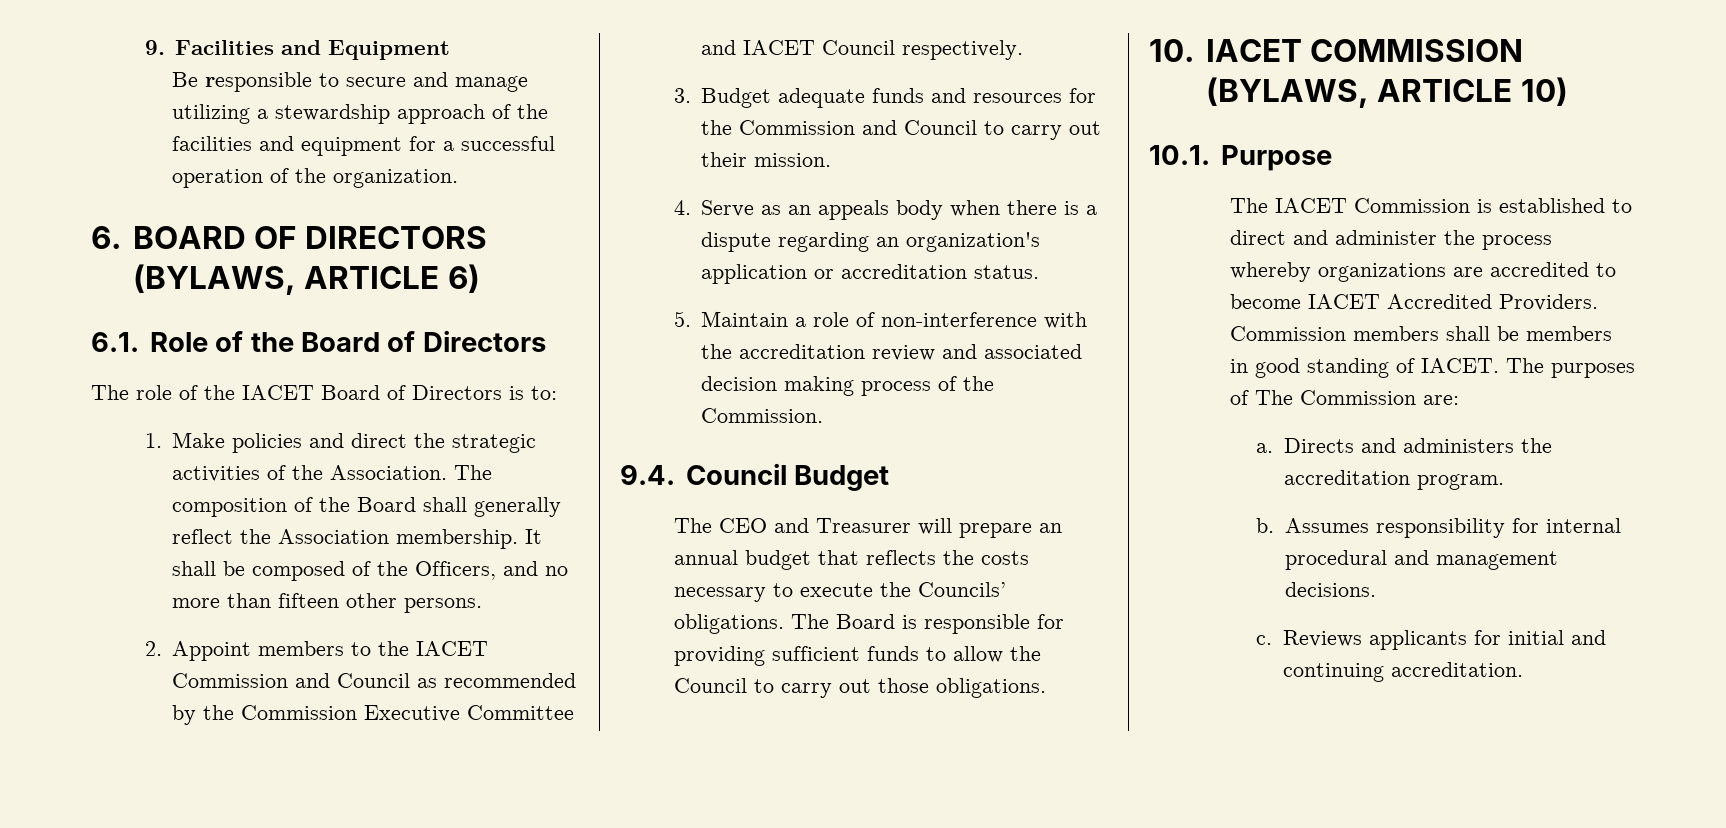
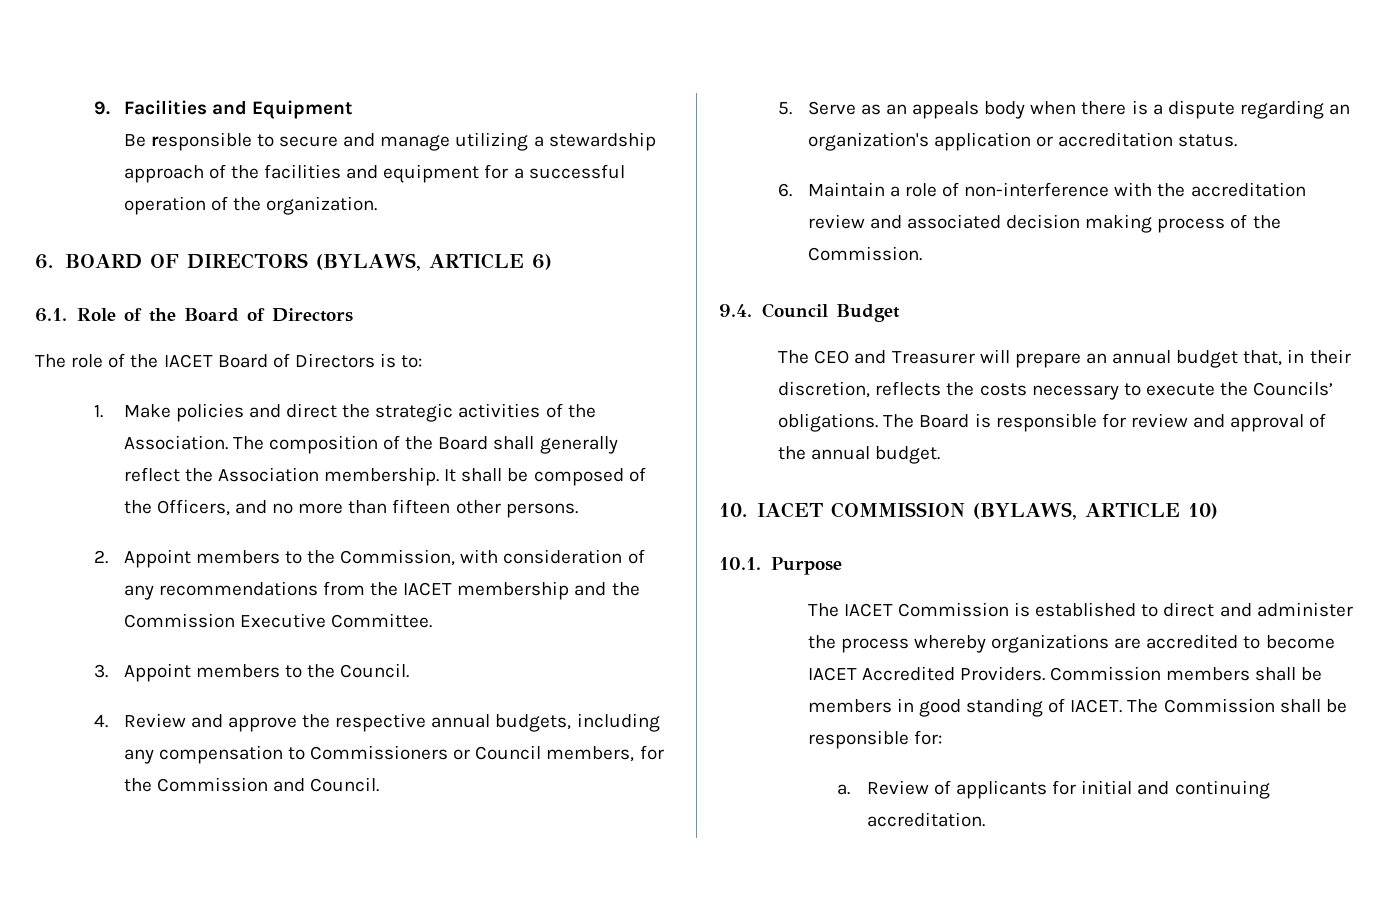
- 2. Appoint members to the IACET Commission and Council as recommended by the Commission Executive Committee and IACET Council respectively.
- 3. Budget adequate funds and resources for the Commission and Council to carry out their mission.
- 4. Serve as an appeals body when there is a dispute regarding an organization's application or accreditation status.
+ 2. Appoint members to the Commission, with consideration of any recommendations from the IACET membership and the Commission Executive Committee.
+ 3. Appoint members to the Council.
+ 4. Review and approve the respective annual budgets, including any compensation to Commissioners or Council members, for the Commission and Council.
+ 5. Serve as an appeals body when there is a dispute regarding an organization's application or accreditation status.
- 5. Maintain a role of non-interference with the accreditation review and associated decision making process of the Commission.
+ 6. Maintain a role of non-interference with the accreditation review and associated decision making process of the Commission.
- The CEO and Treasurer will prepare an annual budget that reflects the costs necessary to execute the Councils’ obligations.
+ The CEO and Treasurer will prepare an annual budget that, in their discretion, reflects the costs necessary to execute the Councils’ obligations.
- The Board is responsible for providing sufficient funds to allow the Council to carry out those obligations.
+ The Board is responsible for review and approval of the annual budget.
- The purposes of The Commission are:
- a. Directs and administers the accreditation program.
- b. Assumes responsibility for internal procedural and management decisions.
- c. Reviews applicants for initial and continuing accreditation.
+ The Commission shall be responsible for:
+ a. Review of applicants for initial and continuing accreditation.

